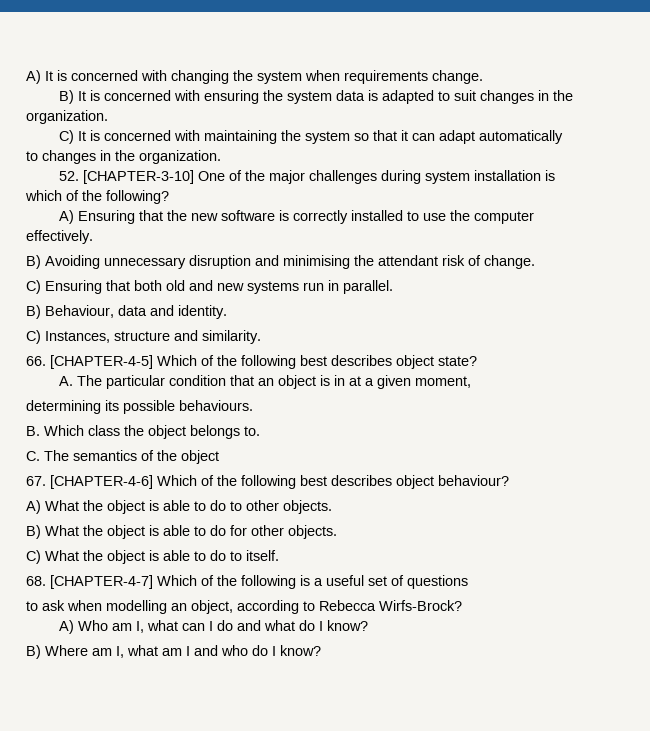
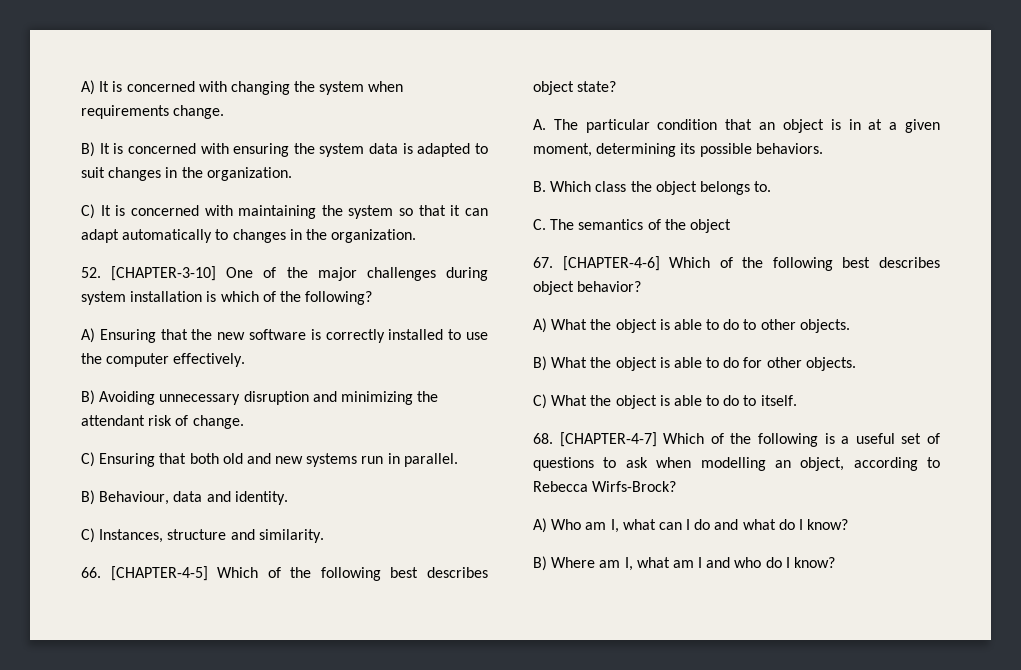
- B) Avoiding unnecessary disruption and minimising the attendant risk of change.
+ B) Avoiding unnecessary disruption and minimizing the attendant risk of change.
- A. The particular condition that an object is in at a given moment,
- determining its possible behaviours.
+ A. The particular condition that an object is in at a given moment, determining its possible behaviors.
- 67. [CHAPTER-4-6] Which of the following best describes object behaviour?
+ 67. [CHAPTER-4-6] Which of the following best describes object behavior?
- 68. [CHAPTER-4-7] Which of the following is a useful set of questions
- to ask when modelling an object, according to Rebecca Wirfs-Brock?
+ 68. [CHAPTER-4-7] Which of the following is a useful set of questions to ask when modelling an object, according to Rebecca Wirfs-Brock?

